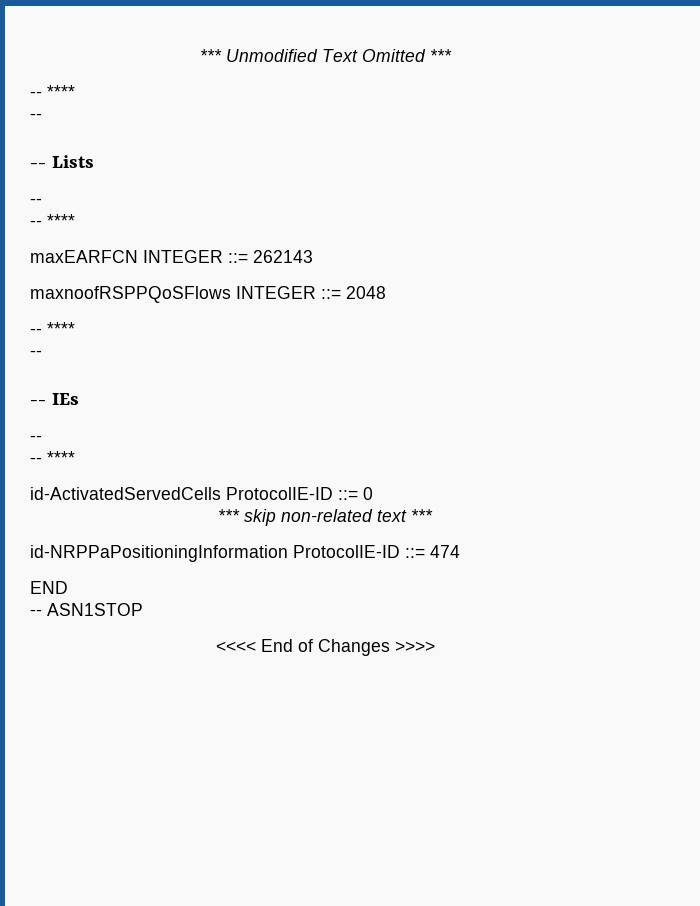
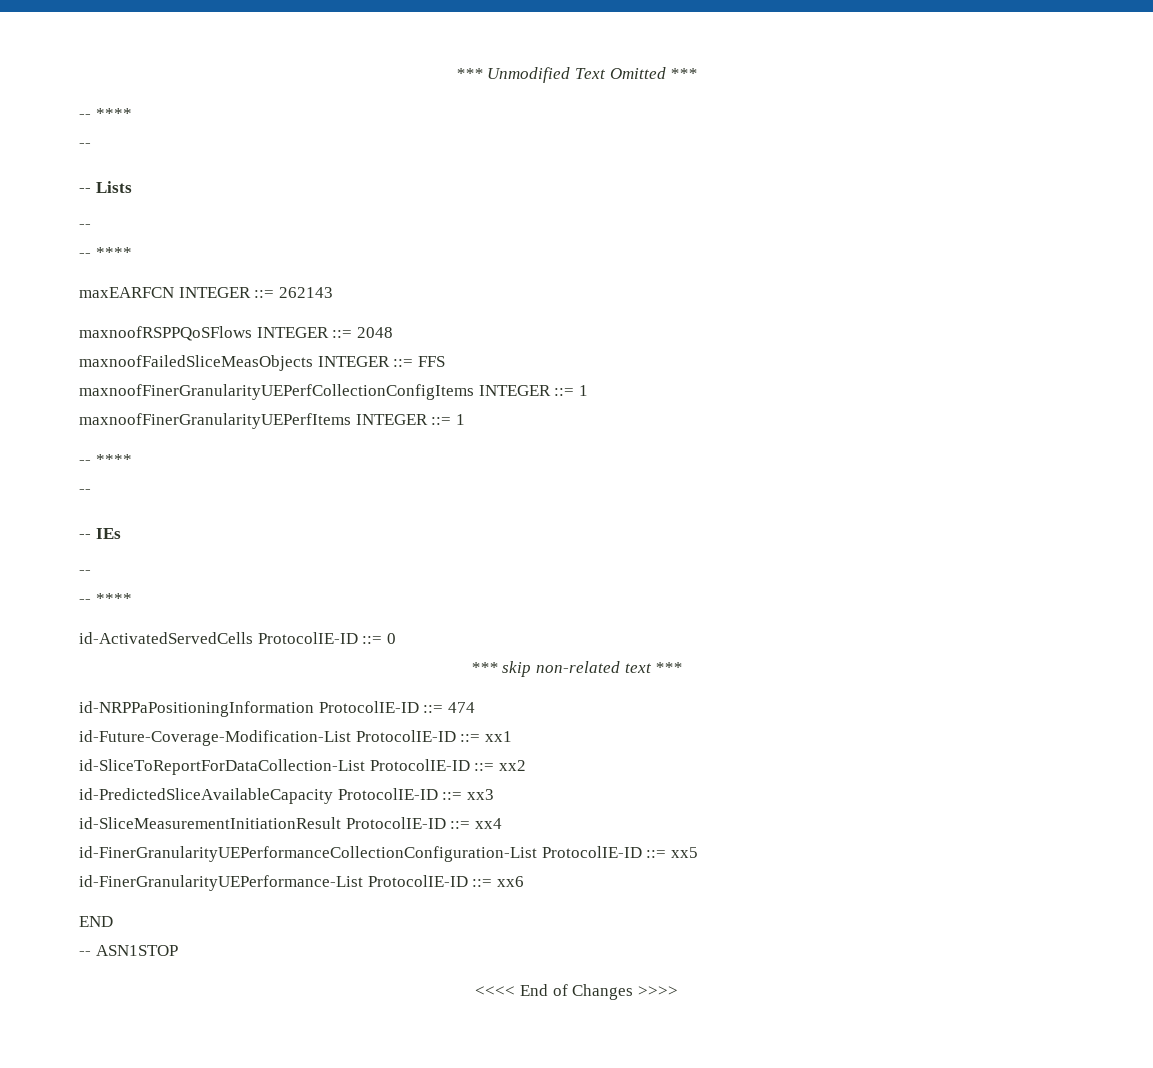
+ maxnoofFailedSliceMeasObjects INTEGER ::= FFS
+ maxnoofFinerGranularityUEPerfCollectionConfigItems INTEGER ::= 1
+ maxnoofFinerGranularityUEPerfItems INTEGER ::= 1
+ id-Future-Coverage-Modification-List ProtocolIE-ID ::= xx1
+ id-SliceToReportForDataCollection-List ProtocolIE-ID ::= xx2
+ id-PredictedSliceAvailableCapacity ProtocolIE-ID ::= xx3
+ id-SliceMeasurementInitiationResult ProtocolIE-ID ::= xx4
+ id-FinerGranularityUEPerformanceCollectionConfiguration-List ProtocolIE-ID ::= xx5
+ id-FinerGranularityUEPerformance-List ProtocolIE-ID ::= xx6

